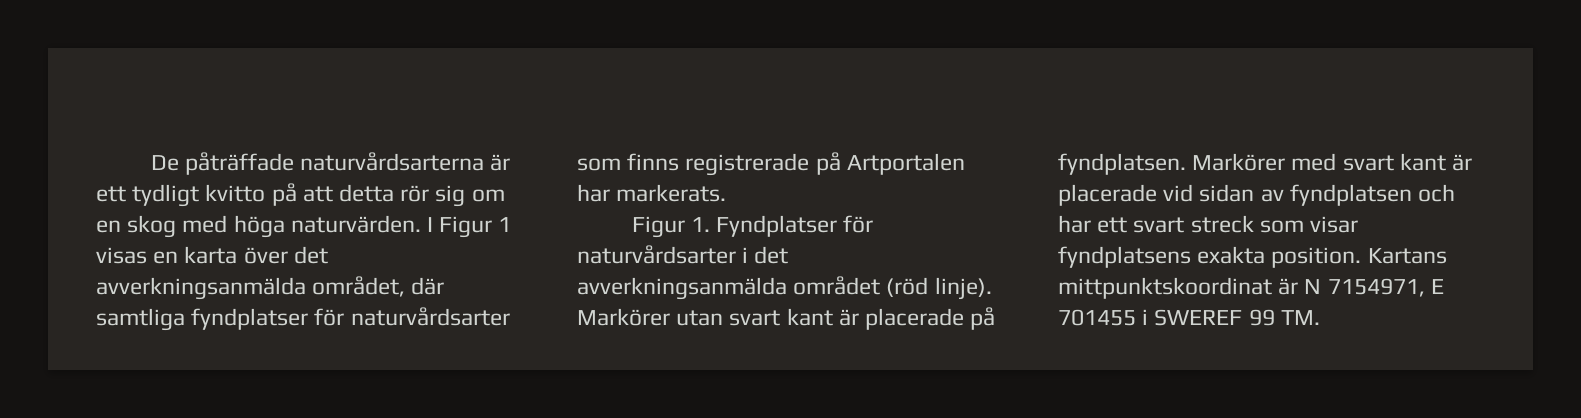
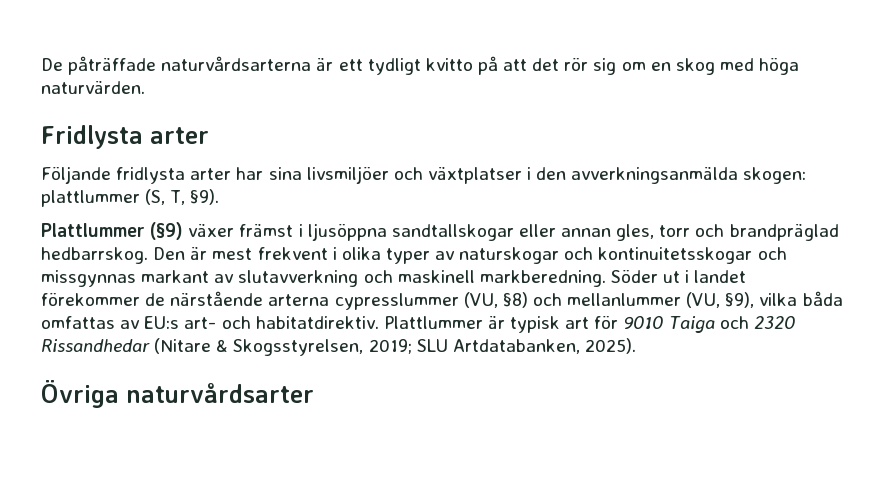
- De påträffade naturvårdsarterna är ett tydligt kvitto på att detta rör sig om en skog med höga naturvärden. I Figur 1 visas en karta över det avverkningsanmälda området, där samtliga fyndplatser för naturvårdsarter som finns registrerade på Artportalen har markerats.
- Figur 1. Fyndplatser för naturvårdsarter i det avverkningsanmälda området (röd linje). Markörer utan svart kant är placerade på fyndplatsen. Markörer med svart kant är placerade vid sidan av fyndplatsen och har ett svart streck som visar fyndplatsens exakta position. Kartans mittpunktskoordinat är N 7154971, E 701455 i SWEREF 99 TM.
+ De påträffade naturvårdsarterna är ett tydligt kvitto på att det rör sig om en skog med höga naturvärden.
+ Fridlysta arter
+ Följande fridlysta arter har sina livsmiljöer och växtplatser i den avverkningsanmälda skogen: plattlummer (S, T, §9).
+ Plattlummer (§9) växer främst i ljusöppna sandtallskogar eller annan gles, torr och brandpräglad hedbarrskog. Den är mest frekvent i olika typer av naturskogar och kontinuitetsskogar och missgynnas markant av slutavverkning och maskinell markberedning. Söder ut i landet förekommer de närstående arterna cypresslummer (VU, §8) och mellanlummer (VU, §9), vilka båda omfattas av EU:s art- och habitatdirektiv. Plattlummer är typisk art för 9010 Taiga och 2320 Rissandhedar (Nitare & Skogsstyrelsen, 2019; SLU Artdatabanken, 2025).
+ Övriga naturvårdsarter

